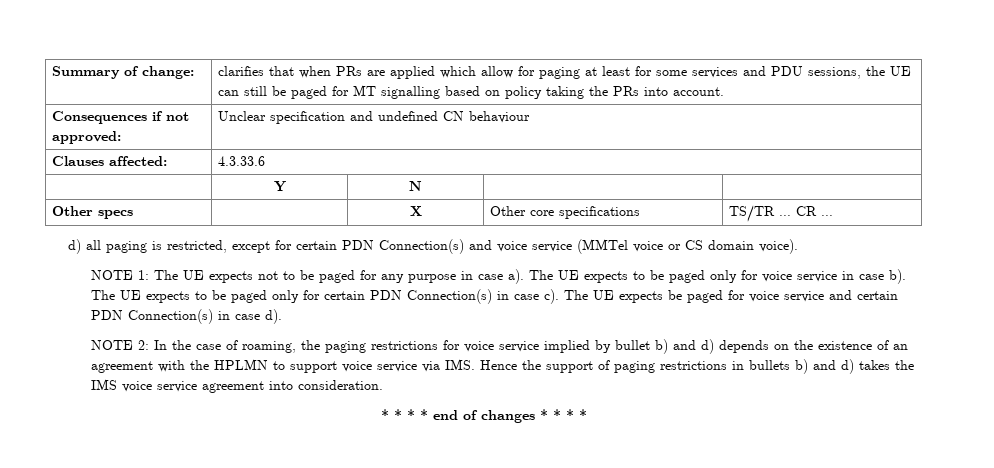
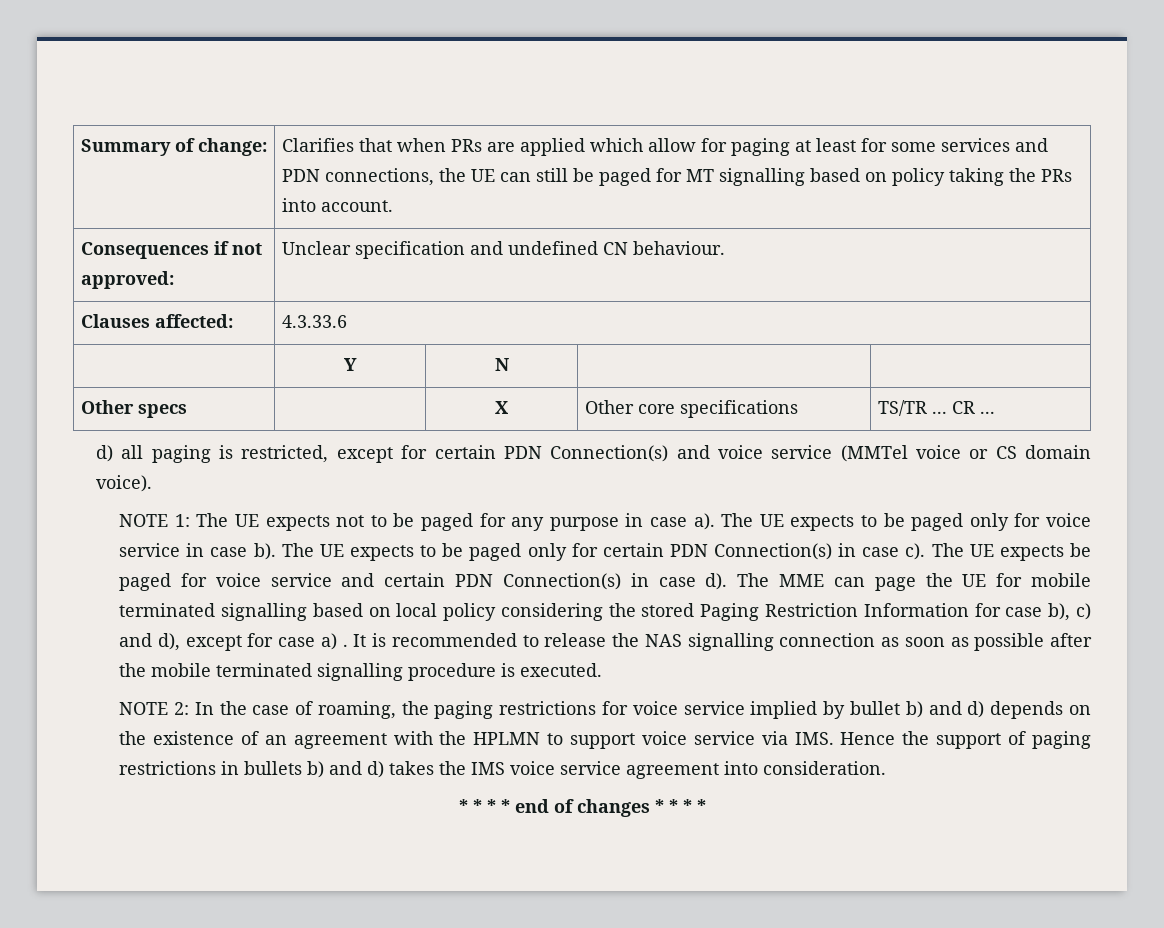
- Summary of change: | clarifies that when PRs are applied which allow for paging at least for some services and PDU sessions, the UE can still be paged for MT signalling based on policy taking the PRs into account.
+ Summary of change: | Clarifies that when PRs are applied which allow for paging at least for some services and PDN connections, the UE can still be paged for MT signalling based on policy taking the PRs into account.
- Consequences if not approved: | Unclear specification and undefined CN behaviour
+ Consequences if not approved: | Unclear specification and undefined CN behaviour.
+ The MME can page the UE for mobile terminated signalling based on local policy considering the stored Paging Restriction Information for case b), c) and d), except for case a) . It is recommended to release the NAS signalling connection as soon as possible after the mobile terminated signalling procedure is executed.

